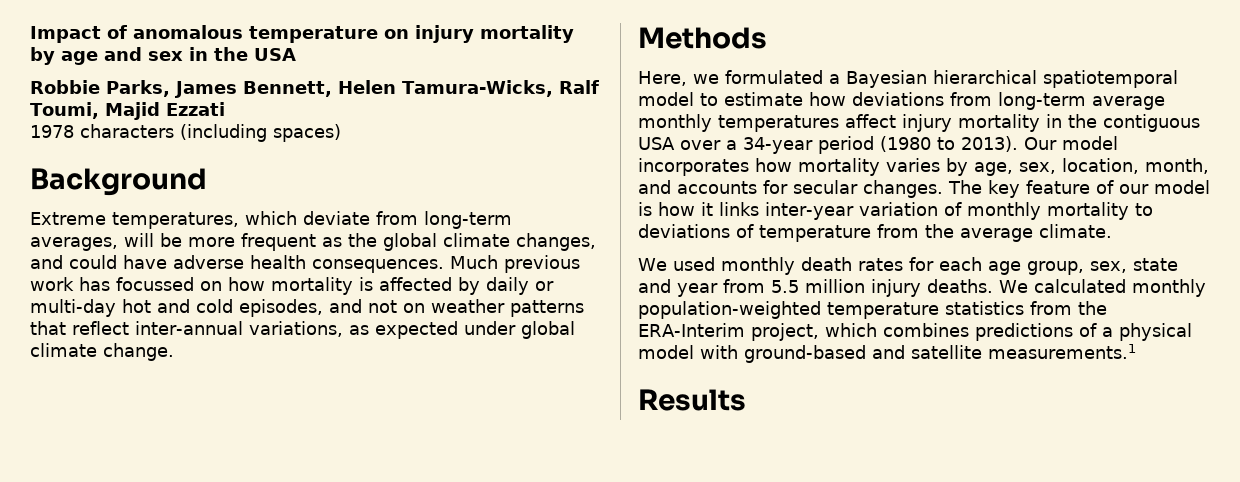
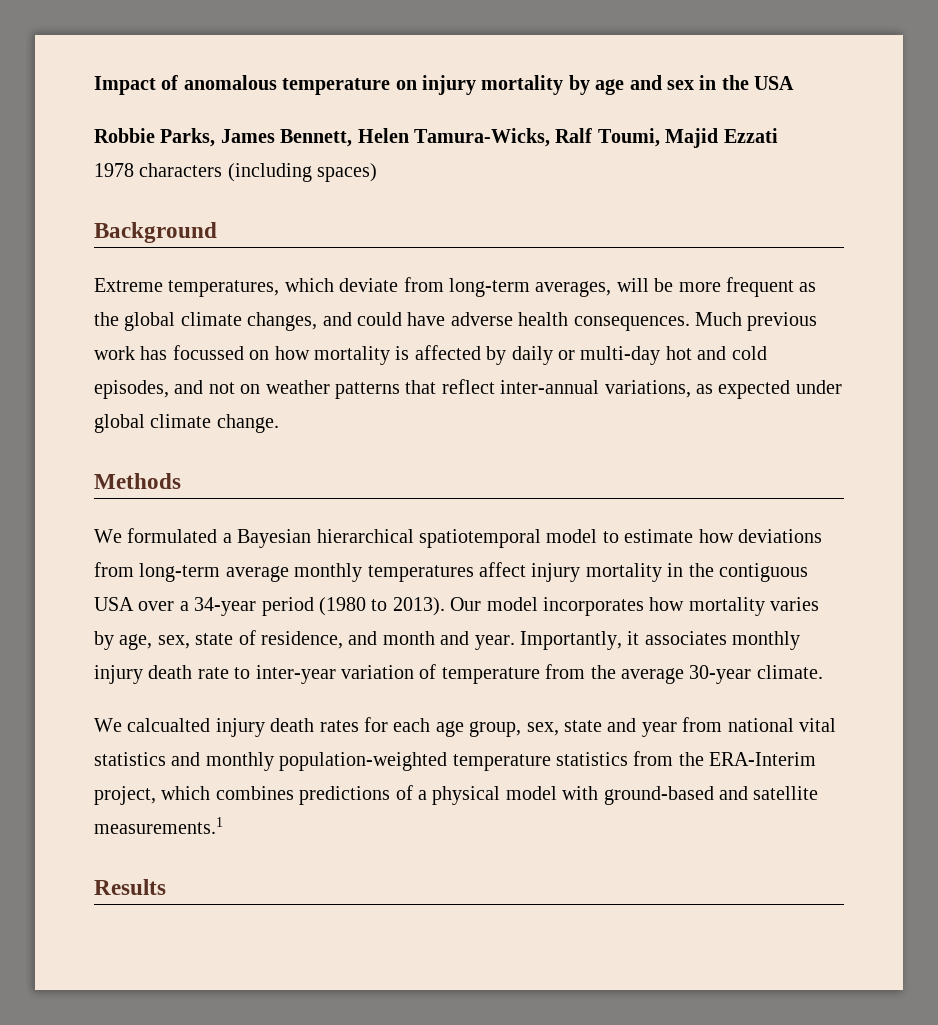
- Here, we formulated a Bayesian hierarchical spatiotemporal model to estimate how deviations from long-term average monthly temperatures affect injury mortality in the contiguous USA over a 34-year period (1980 to 2013).
+ We formulated a Bayesian hierarchical spatiotemporal model to estimate how deviations from long-term average monthly temperatures affect injury mortality in the contiguous USA over a 34-year period (1980 to 2013).
- Our model incorporates how mortality varies by age, sex, location, month, and accounts for secular changes. The key feature of our model is how it links inter-year variation of monthly mortality to deviations of temperature from the average climate.
+ Our model incorporates how mortality varies by age, sex, state of residence, and month and year. Importantly, it associates monthly injury death rate to inter-year variation of temperature from the average 30-year climate.
- We used monthly death rates for each age group, sex, state and year from 5.5 million injury deaths. We calculated monthly population-weighted temperature statistics from the ERA-Interim project, which combines predictions of a physical model with ground-based and satellite measurements.1
+ We calcualted injury death rates for each age group, sex, state and year from national vital statistics and monthly population-weighted temperature statistics from the ERA-Interim project, which combines predictions of a physical model with ground-based and satellite measurements.1

